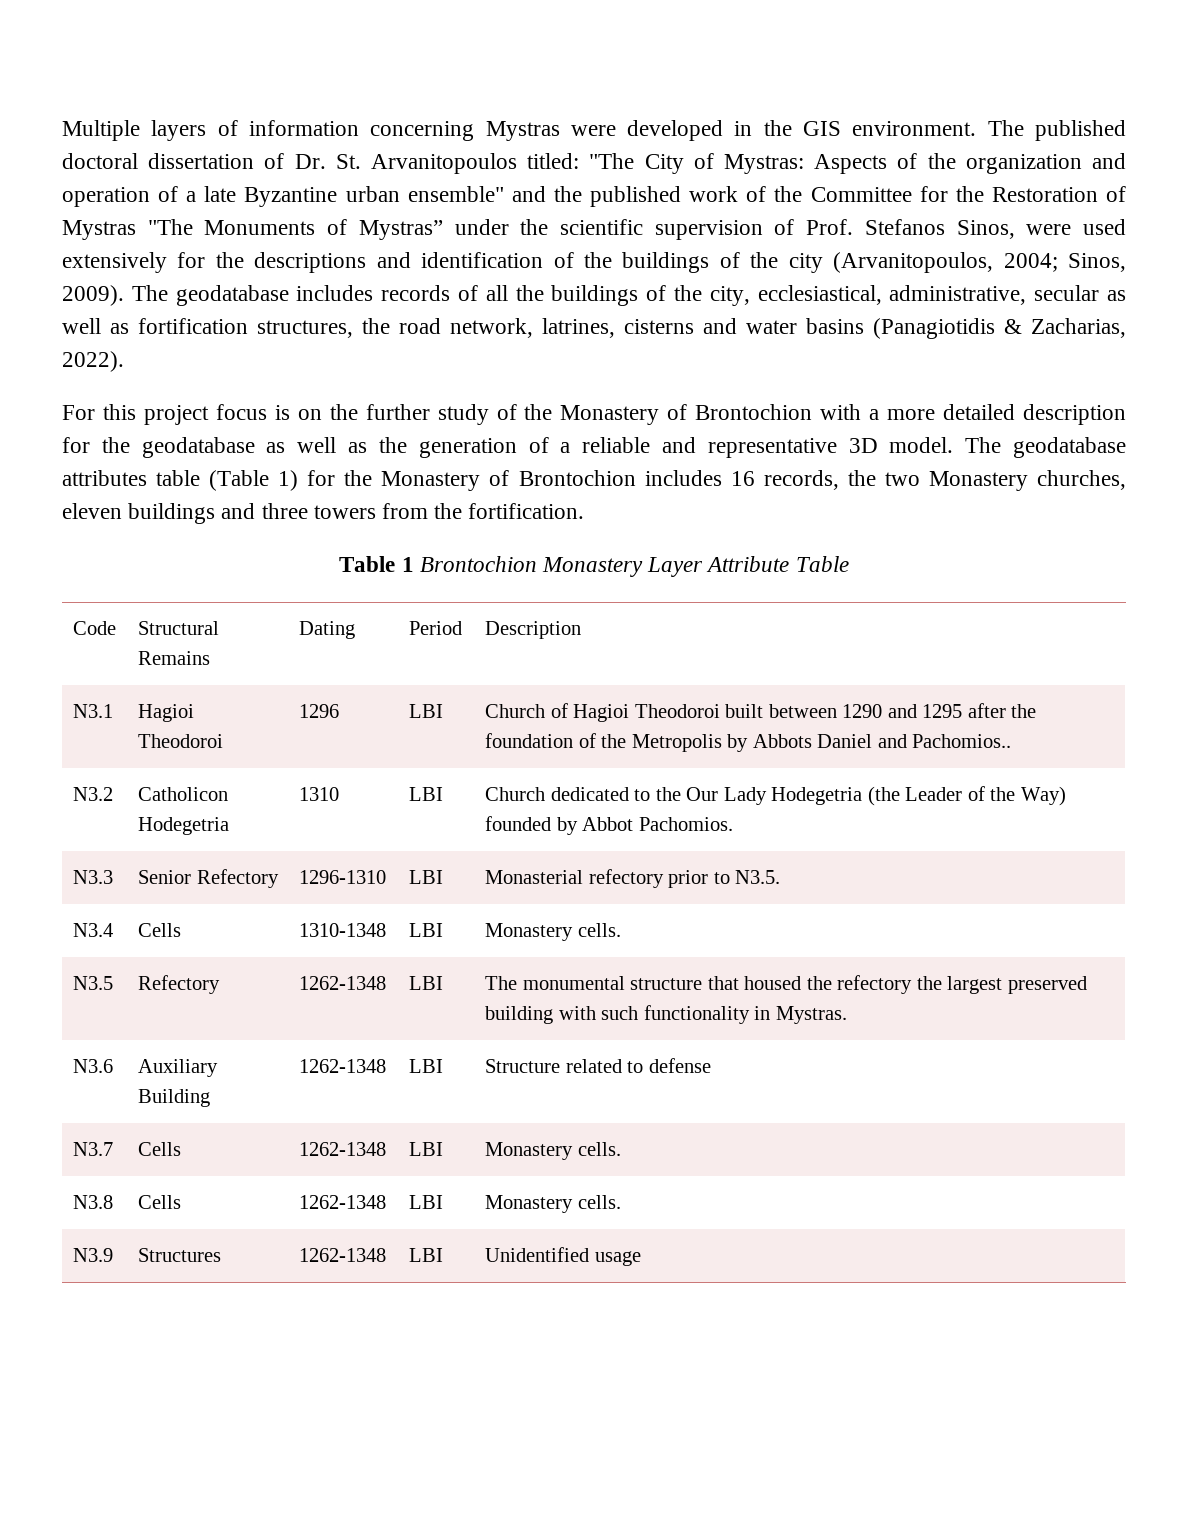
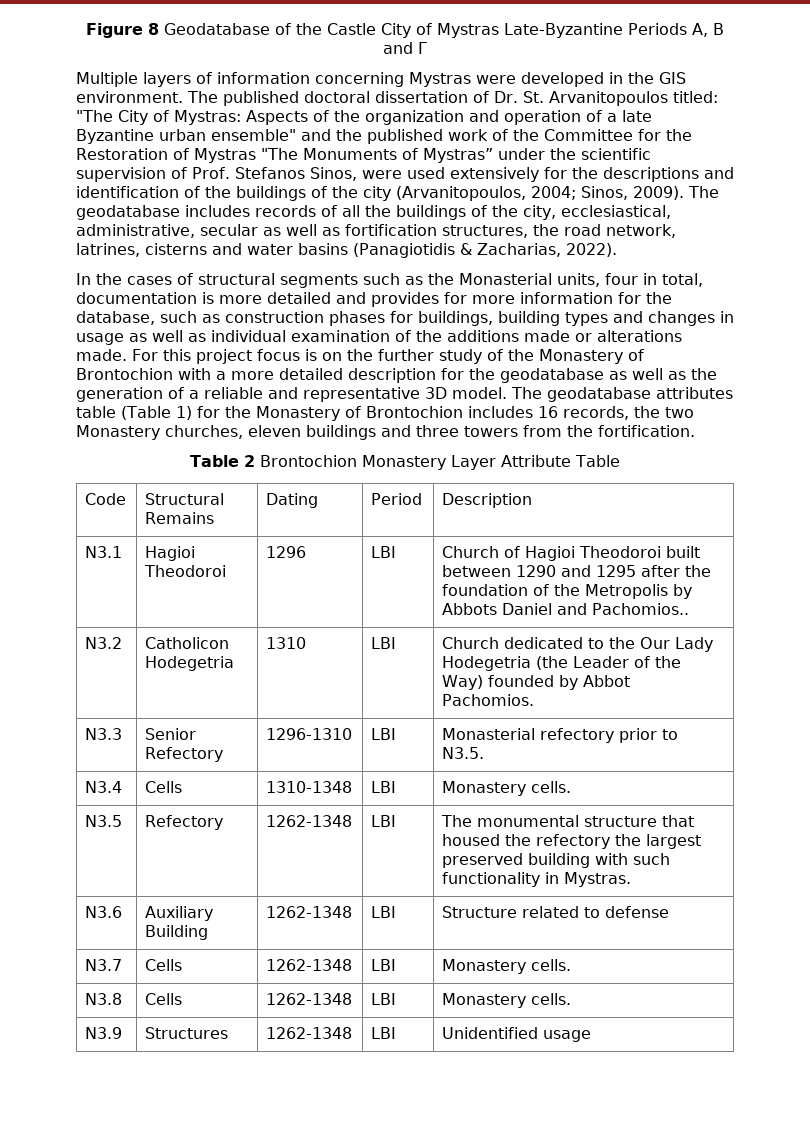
+ Figure 8 Geodatabase of the Castle City of Mystras Late-Byzantine Periods A, B and Γ
+ In the cases of structural segments such as the Monasterial units, four in total, documentation is more detailed and provides for more information for the database, such as construction phases for buildings, building types and changes in usage as well as individual examination of the additions made or alterations made.
- Table 1 Brontochion Monastery Layer Attribute Table
+ Table 2 Brontochion Monastery Layer Attribute Table

